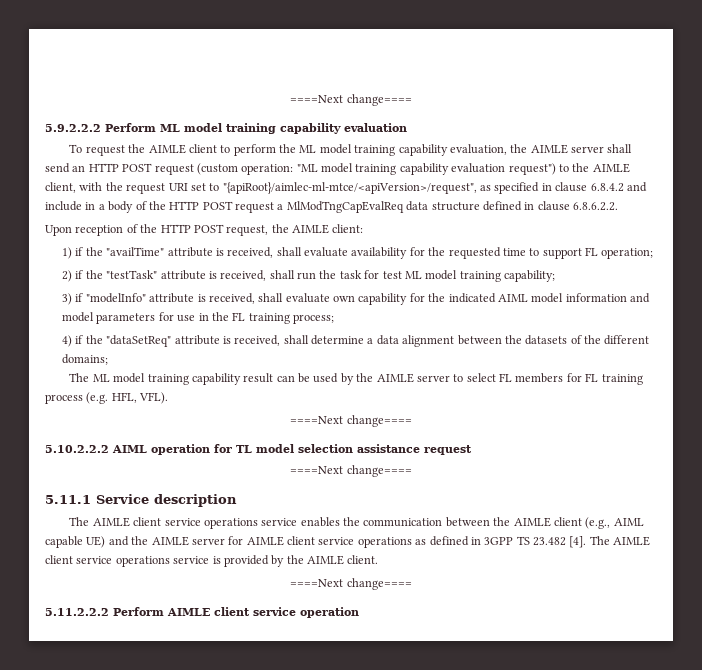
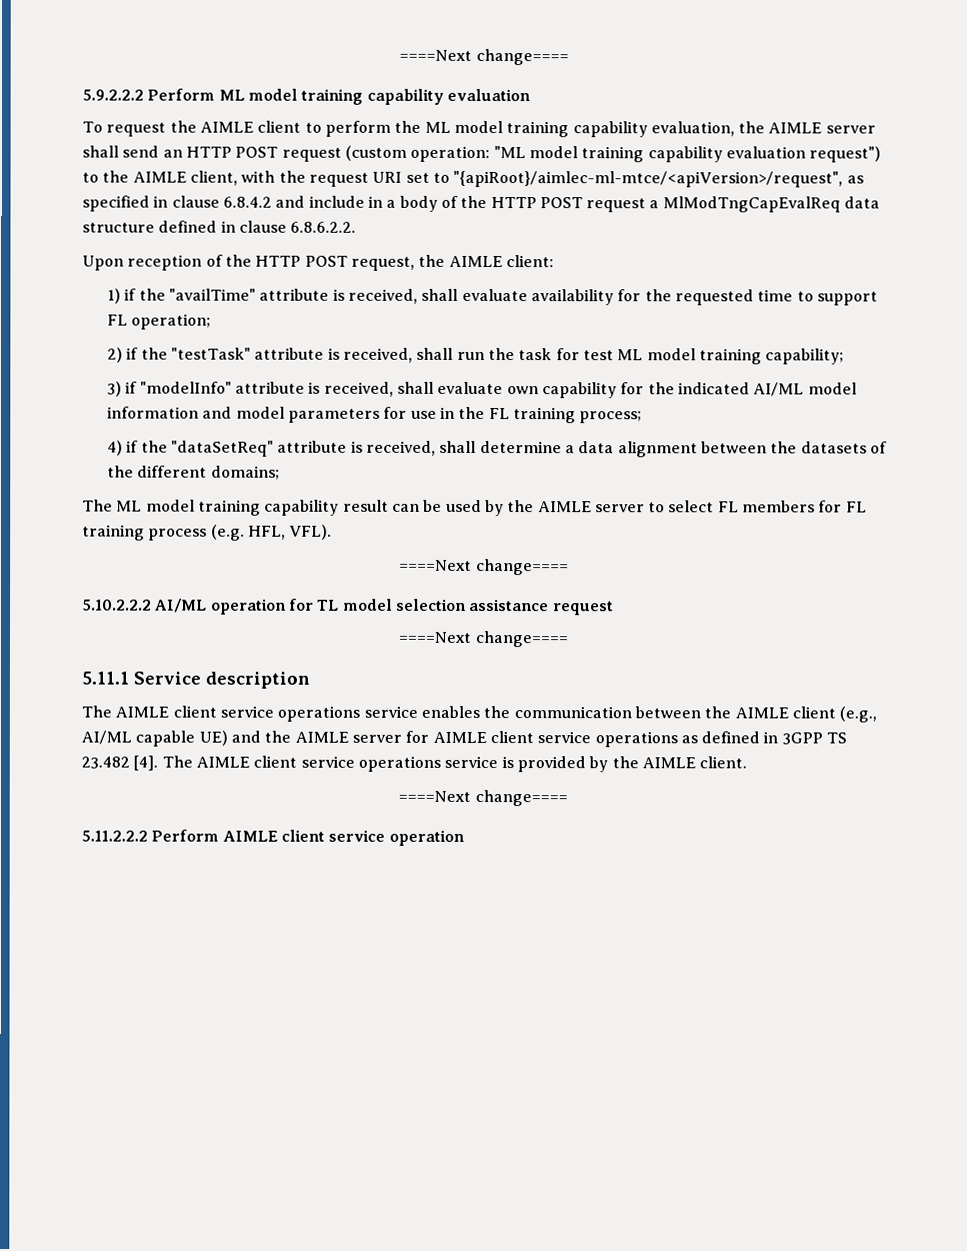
- 3) if "modelInfo" attribute is received, shall evaluate own capability for the indicated AIML model information and model parameters for use in the FL training process;
+ 3) if "modelInfo" attribute is received, shall evaluate own capability for the indicated AI/ML model information and model parameters for use in the FL training process;
- 5.10.2.2.2 AIML operation for TL model selection assistance request
+ 5.10.2.2.2 AI/ML operation for TL model selection assistance request
- The AIMLE client service operations service enables the communication between the AIMLE client (e.g., AIML capable UE) and the AIMLE server for AIMLE client service operations as defined in 3GPP TS 23.482 [4].
+ The AIMLE client service operations service enables the communication between the AIMLE client (e.g., AI/ML capable UE) and the AIMLE server for AIMLE client service operations as defined in 3GPP TS 23.482 [4].

